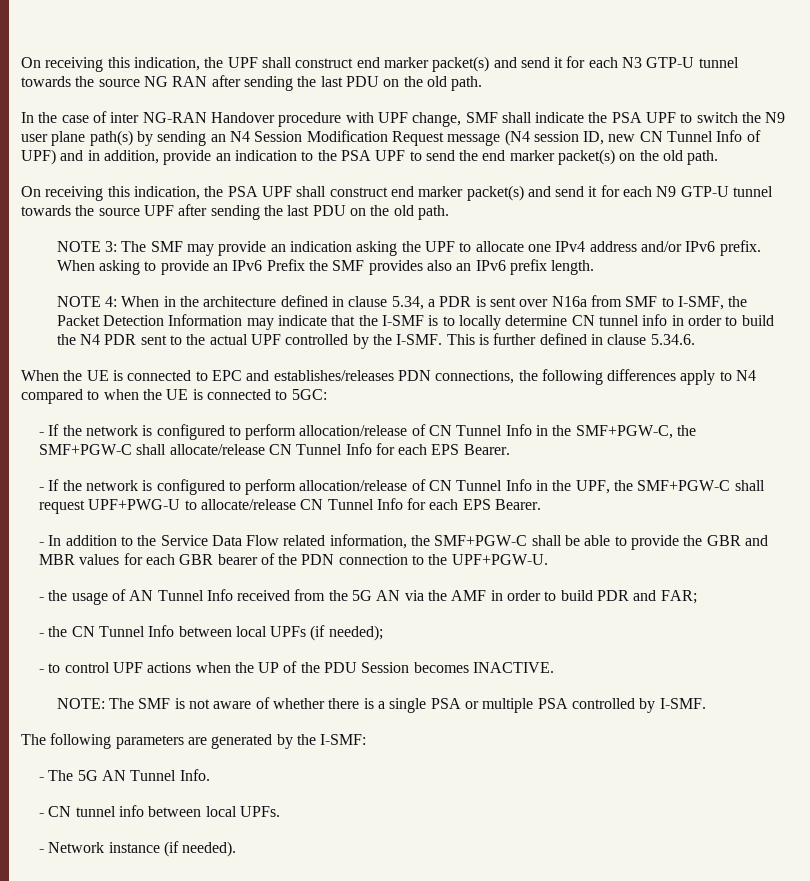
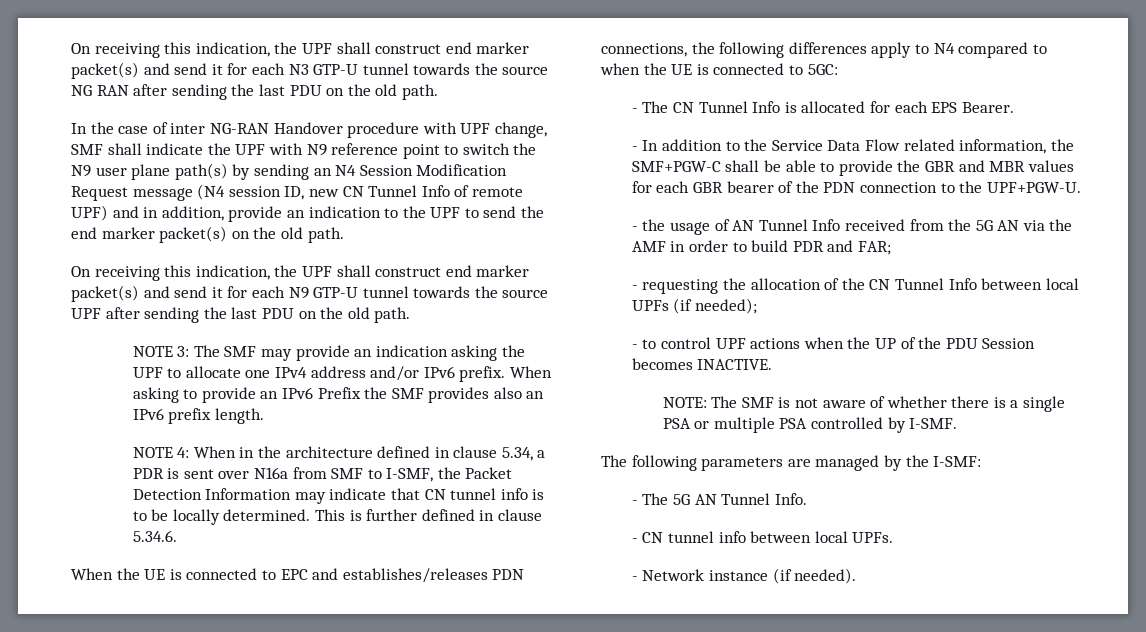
- In the case of inter NG-RAN Handover procedure with UPF change, SMF shall indicate the PSA UPF to switch the N9 user plane path(s) by sending an N4 Session Modification Request message (N4 session ID, new CN Tunnel Info of UPF) and in addition, provide an indication to the PSA UPF to send the end marker packet(s) on the old path.
+ In the case of inter NG-RAN Handover procedure with UPF change, SMF shall indicate the UPF with N9 reference point to switch the N9 user plane path(s) by sending an N4 Session Modification Request message (N4 session ID, new CN Tunnel Info of remote UPF) and in addition, provide an indication to the UPF to send the end marker packet(s) on the old path.
- On receiving this indication, the PSA UPF shall construct end marker packet(s) and send it for each N9 GTP-U tunnel towards the source UPF after sending the last PDU on the old path.
+ On receiving this indication, the UPF shall construct end marker packet(s) and send it for each N9 GTP-U tunnel towards the source UPF after sending the last PDU on the old path.
- NOTE 4: When in the architecture defined in clause 5.34, a PDR is sent over N16a from SMF to I-SMF, the Packet Detection Information may indicate that the I-SMF is to locally determine CN tunnel info in order to build the N4 PDR sent to the actual UPF controlled by the I-SMF.
+ NOTE 4: When in the architecture defined in clause 5.34, a PDR is sent over N16a from SMF to I-SMF, the Packet Detection Information may indicate that CN tunnel info is to be locally determined.
- - If the network is configured to perform allocation/release of CN Tunnel Info in the SMF+PGW-C, the SMF+PGW-C shall allocate/release CN Tunnel Info for each EPS Bearer.
- - If the network is configured to perform allocation/release of CN Tunnel Info in the UPF, the SMF+PGW-C shall request UPF+PWG-U to allocate/release CN Tunnel Info for each EPS Bearer.
+ - The CN Tunnel Info is allocated for each EPS Bearer.
- - the CN Tunnel Info between local UPFs (if needed);
+ - requesting the allocation of the CN Tunnel Info between local UPFs (if needed);
- The following parameters are generated by the I-SMF:
+ The following parameters are managed by the I-SMF:

